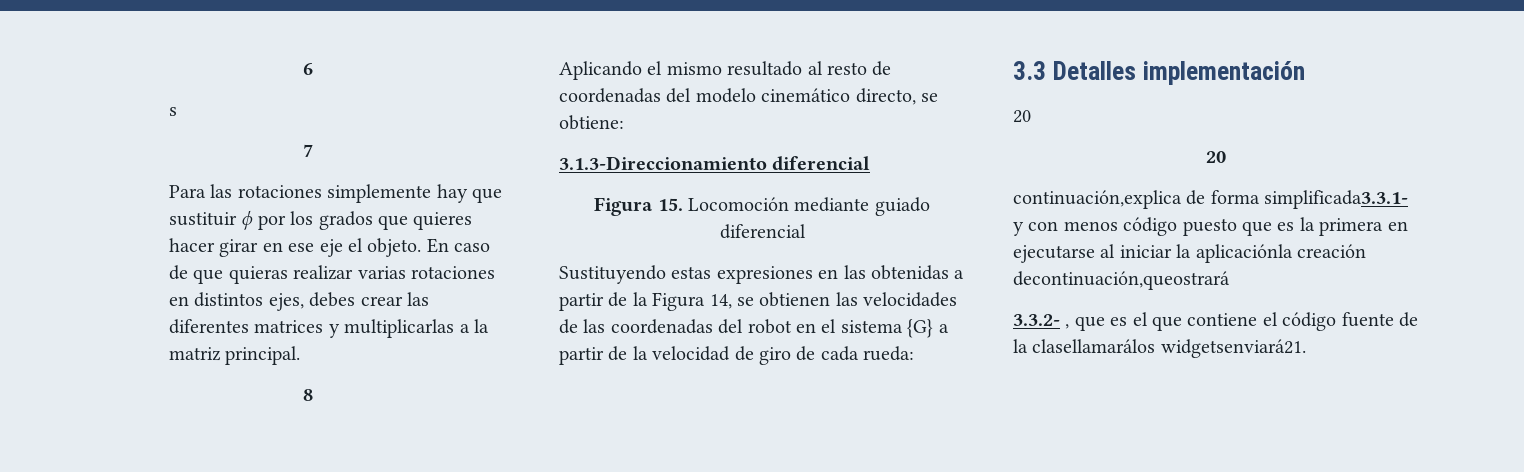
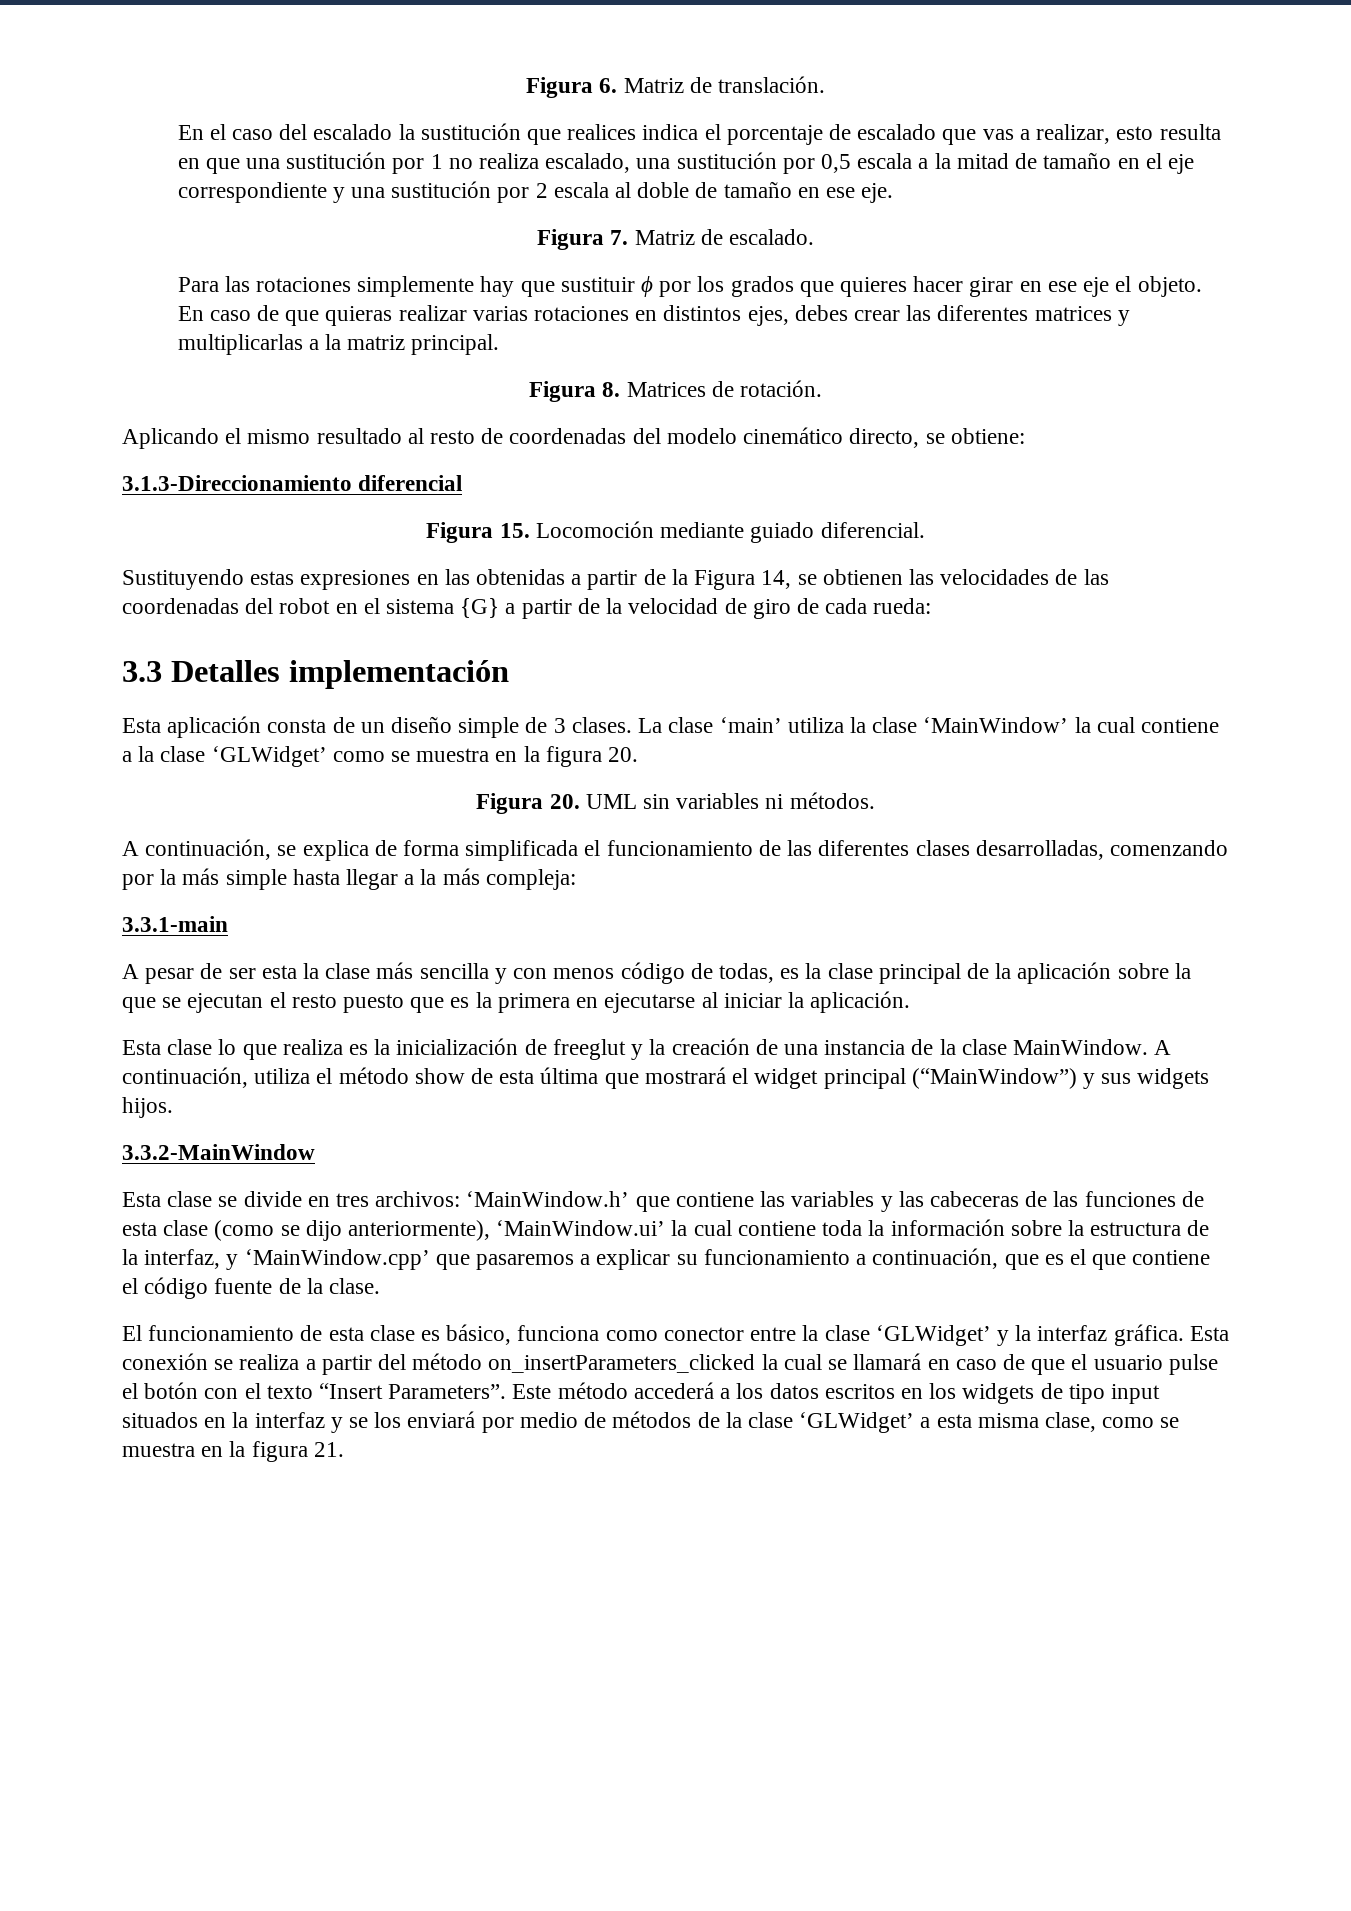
- 6
- s
- 7
+ Figura 6. Matriz de translación.
+ En el caso del escalado la sustitución que realices indica el porcentaje de escalado que vas a realizar, esto resulta en que una sustitución por 1 no realiza escalado, una sustitución por 0,5 escala a la mitad de tamaño en el eje correspondiente y una sustitución por 2 escala al doble de tamaño en ese eje.
+ Figura 7. Matriz de escalado.
- 8
+ Figura 8. Matrices de rotación.
- Figura 15. Locomoción mediante guiado diferencial
+ Figura 15. Locomoción mediante guiado diferencial.
  3.3 Detalles implementación
- 20
- 20
- continuación,explica de forma simplificada3.3.1- y con menos código puesto que es la primera en ejecutarse al iniciar la aplicaciónla creación decontinuación,queostrará
- 3.3.2- , que es el que contiene el código fuente de la clasellamarálos widgetsenviará21.
+ Esta aplicación consta de un diseño simple de 3 clases. La clase ‘main’ utiliza la clase ‘MainWindow’ la cual contiene a la clase ‘GLWidget’ como se muestra en la figura 20.
+ Figura 20. UML sin variables ni métodos.
+ A continuación, se explica de forma simplificada el funcionamiento de las diferentes clases desarrolladas, comenzando por la más simple hasta llegar a la más compleja:
+ 3.3.1-main
+ A pesar de ser esta la clase más sencilla y con menos código de todas, es la clase principal de la aplicación sobre la que se ejecutan el resto puesto que es la primera en ejecutarse al iniciar la aplicación.
+ Esta clase lo que realiza es la inicialización de freeglut y la creación de una instancia de la clase MainWindow. A continuación, utiliza el método show de esta última que mostrará el widget principal (“MainWindow”) y sus widgets hijos.
+ 3.3.2-MainWindow
+ Esta clase se divide en tres archivos: ‘MainWindow.h’ que contiene las variables y las cabeceras de las funciones de esta clase (como se dijo anteriormente), ‘MainWindow.ui’ la cual contiene toda la información sobre la estructura de la interfaz, y ‘MainWindow.cpp’ que pasaremos a explicar su funcionamiento a continuación, que es el que contiene el código fuente de la clase.
+ El funcionamiento de esta clase es básico, funciona como conector entre la clase ‘GLWidget’ y la interfaz gráfica. Esta conexión se realiza a partir del método on_insertParameters_clicked la cual se llamará en caso de que el usuario pulse el botón con el texto “Insert Parameters”. Este método accederá a los datos escritos en los widgets de tipo input situados en la interfaz y se los enviará por medio de métodos de la clase ‘GLWidget’ a esta misma clase, como se muestra en la figura 21.

